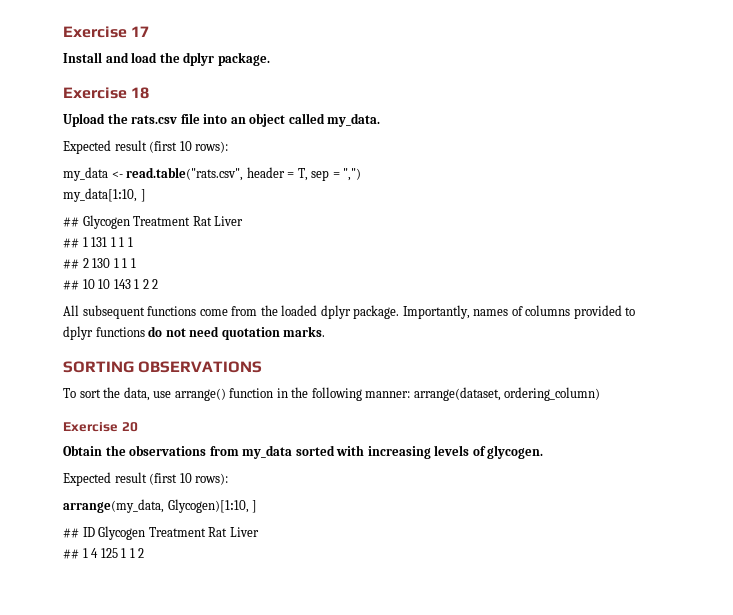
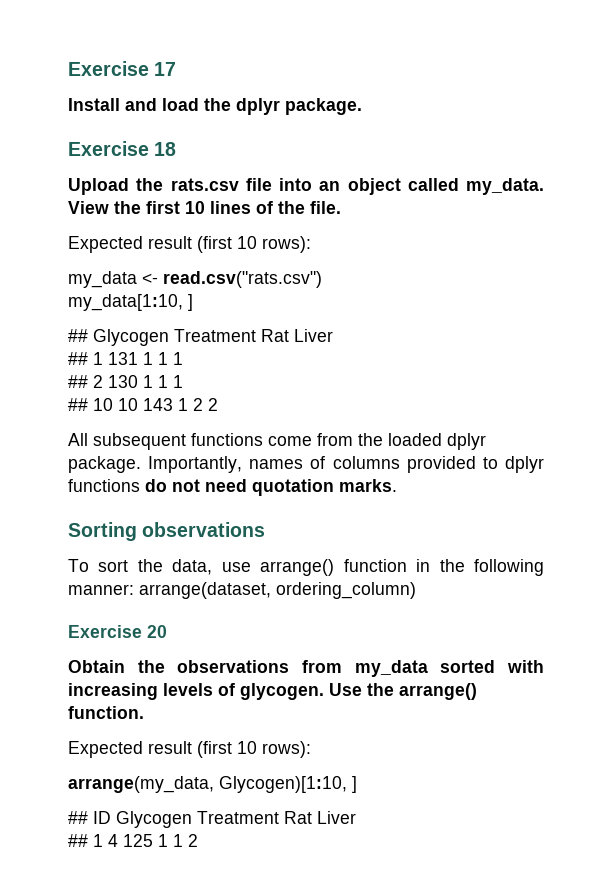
+ View the first 10 lines of the file.
- my_data <- read.table("rats.csv", header = T, sep = ",")
+ my_data <- read.csv("rats.csv")
- SORTING OBSERVATIONS
+ Sorting observations
+ Use the arrange() function.

